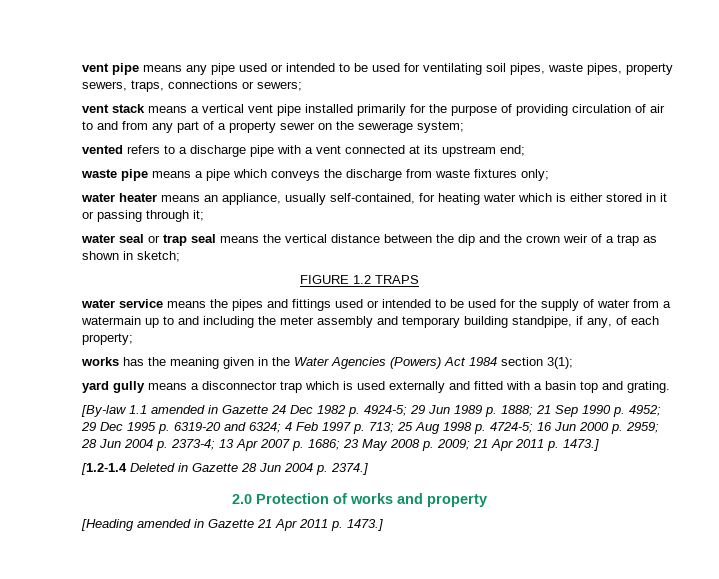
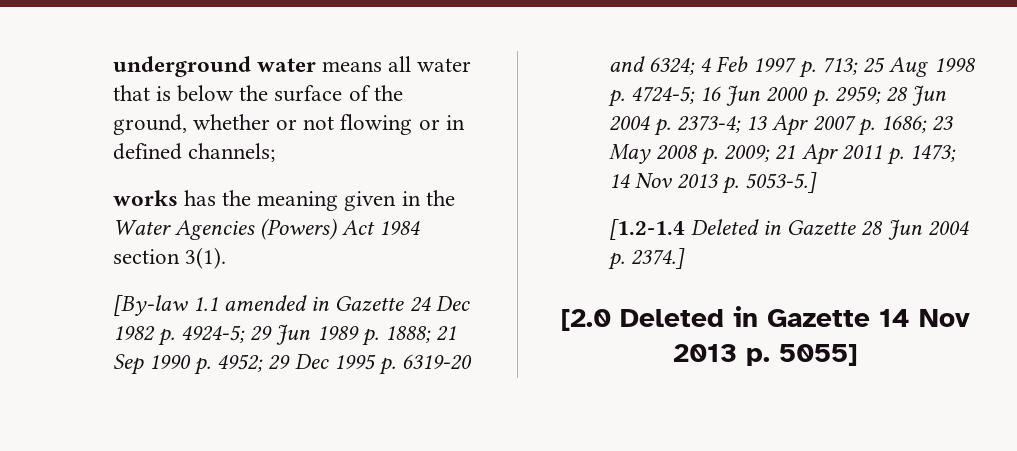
- vent pipe means any pipe used or intended to be used for ventilating soil pipes, waste pipes, property sewers, traps, connections or sewers;
- vent stack means a vertical vent pipe installed primarily for the purpose of providing circulation of air to and from any part of a property sewer on the sewerage system;
- vented refers to a discharge pipe with a vent connected at its upstream end;
- waste pipe means a pipe which conveys the discharge from waste fixtures only;
- water heater means an appliance, usually self-contained, for heating water which is either stored in it or passing through it;
- water seal or trap seal means the vertical distance between the dip and the crown weir of a trap as shown in sketch;
- FIGURE 1.2 TRAPS
- water service means the pipes and fittings used or intended to be used for the supply of water from a watermain up to and including the meter assembly and temporary building standpipe, if any, of each property;
+ underground water means all water that is below the surface of the ground, whether or not flowing or in defined channels;
- works has the meaning given in the Water Agencies (Powers) Act 1984 section 3(1);
- yard gully means a disconnector trap which is used externally and fitted with a basin top and grating.
+ works has the meaning given in the Water Agencies (Powers) Act 1984 section 3(1).
- 23 May 2008 p. 2009; 21 Apr 2011 p. 1473.]
+ 23 May 2008 p. 2009; 21 Apr 2011 p. 1473; 14 Nov 2013 p. 5053-5.]
- 2.0 Protection of works and property
- [Heading amended in Gazette 21 Apr 2011 p. 1473.]
+ [2.0 Deleted in Gazette 14 Nov 2013 p. 5055]

